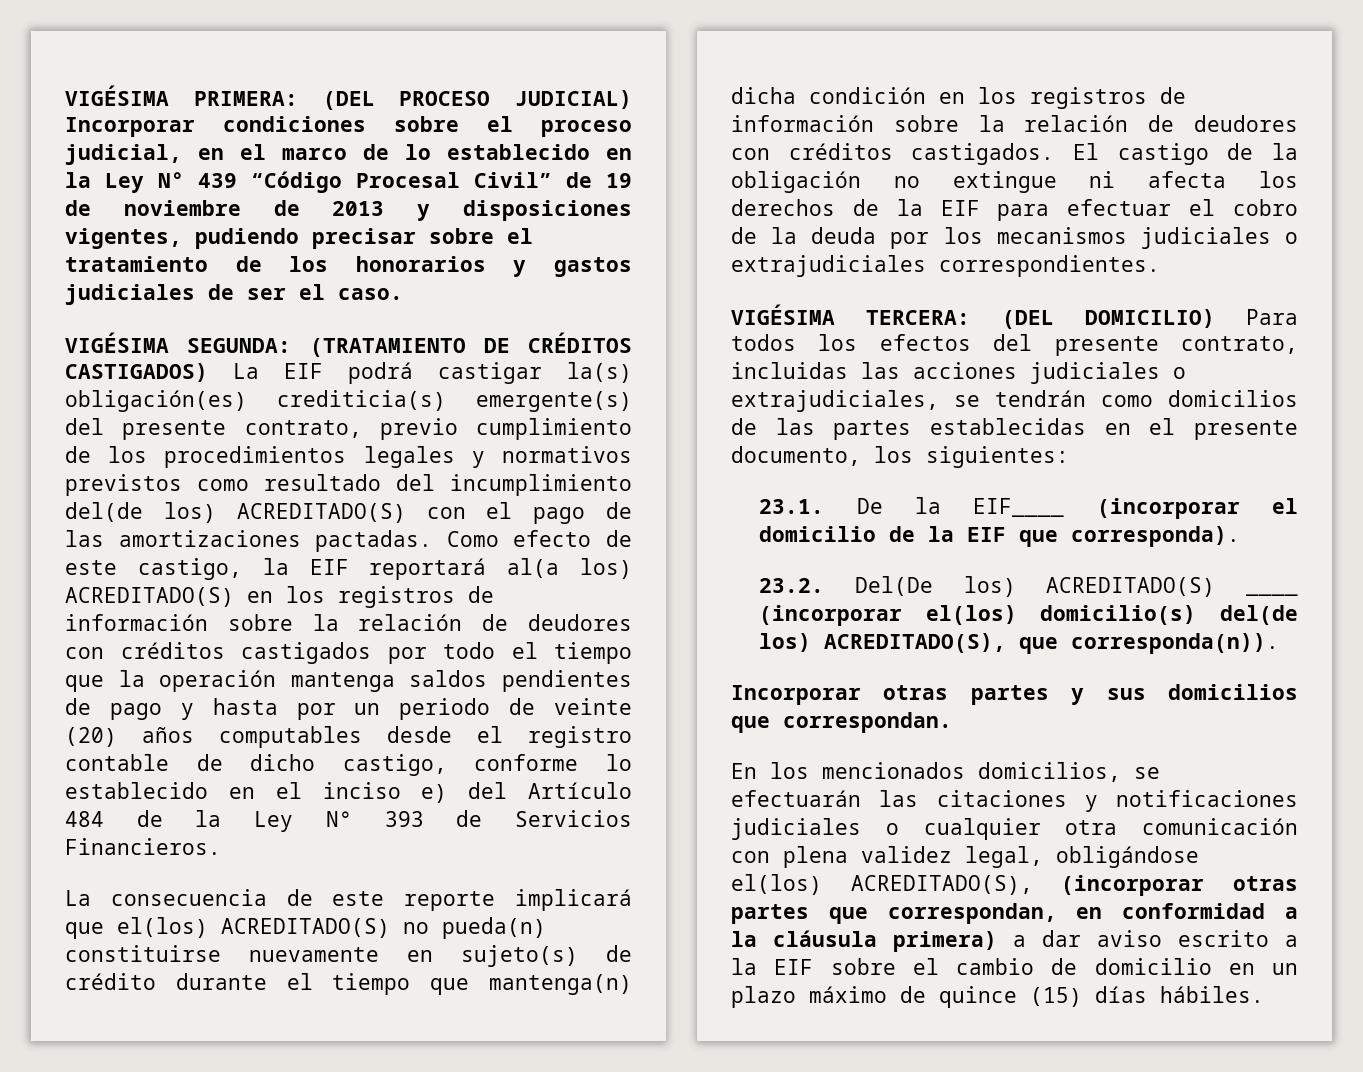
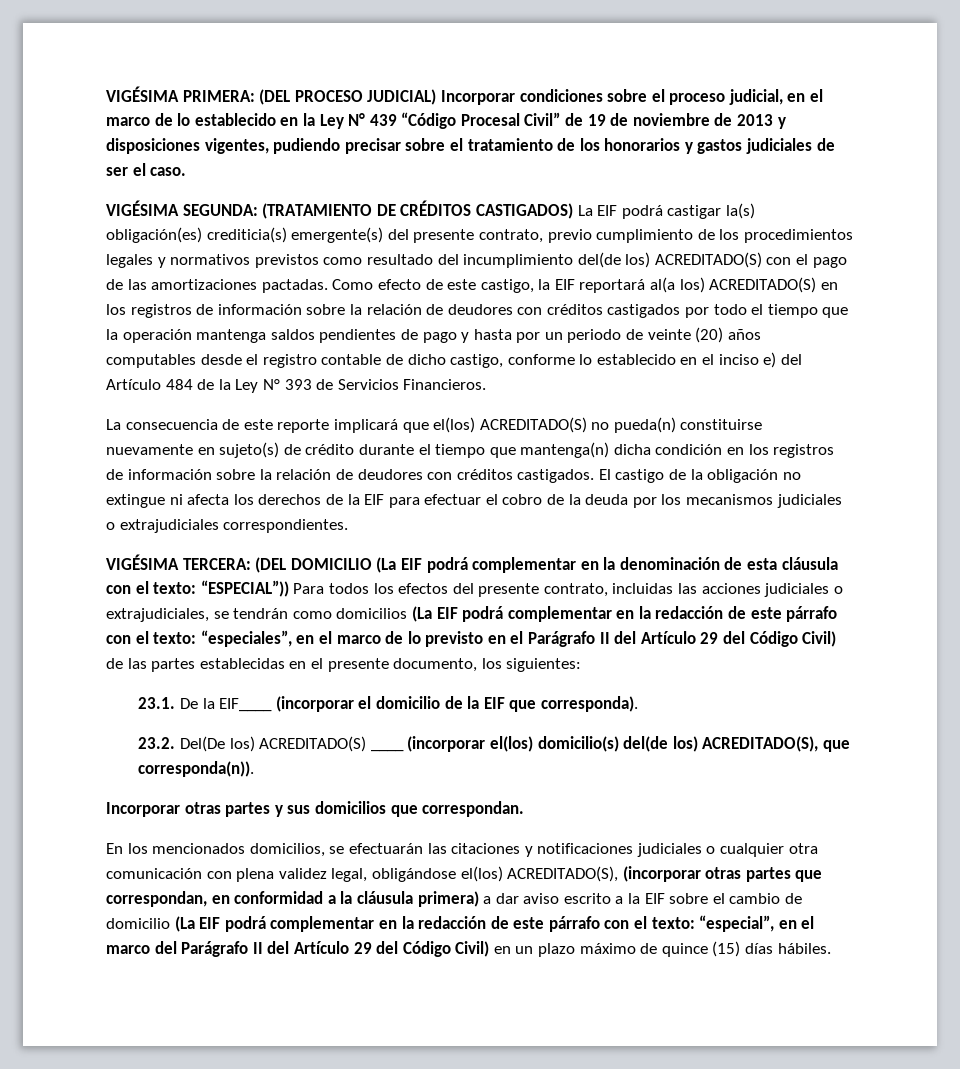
- VIGÉSIMA TERCERA: (DEL DOMICILIO) Para todos los efectos del presente contrato, incluidas las acciones judiciales o extrajudiciales, se tendrán como domicilios de las partes establecidas en el presente documento, los siguientes:
+ VIGÉSIMA TERCERA: (DEL DOMICILIO (La EIF podrá complementar en la denominación de esta cláusula con el texto: “ESPECIAL”)) Para todos los efectos del presente contrato, incluidas las acciones judiciales o extrajudiciales, se tendrán como domicilios (La EIF podrá complementar en la redacción de este párrafo con el texto: “especiales”, en el marco de lo previsto en el Parágrafo II del Artículo 29 del Código Civil) de las partes establecidas en el presente documento, los siguientes:
- En los mencionados domicilios, se efectuarán las citaciones y notificaciones judiciales o cualquier otra comunicación con plena validez legal, obligándose el(los) ACREDITADO(S), (incorporar otras partes que correspondan, en conformidad a la cláusula primera) a dar aviso escrito a la EIF sobre el cambio de domicilio en un plazo máximo de quince (15) días hábiles.
+ En los mencionados domicilios, se efectuarán las citaciones y notificaciones judiciales o cualquier otra comunicación con plena validez legal, obligándose el(los) ACREDITADO(S), (incorporar otras partes que correspondan, en conformidad a la cláusula primera) a dar aviso escrito a la EIF sobre el cambio de domicilio (La EIF podrá complementar en la redacción de este párrafo con el texto: “especial”, en el marco del Parágrafo II del Artículo 29 del Código Civil) en un plazo máximo de quince (15) días hábiles.

